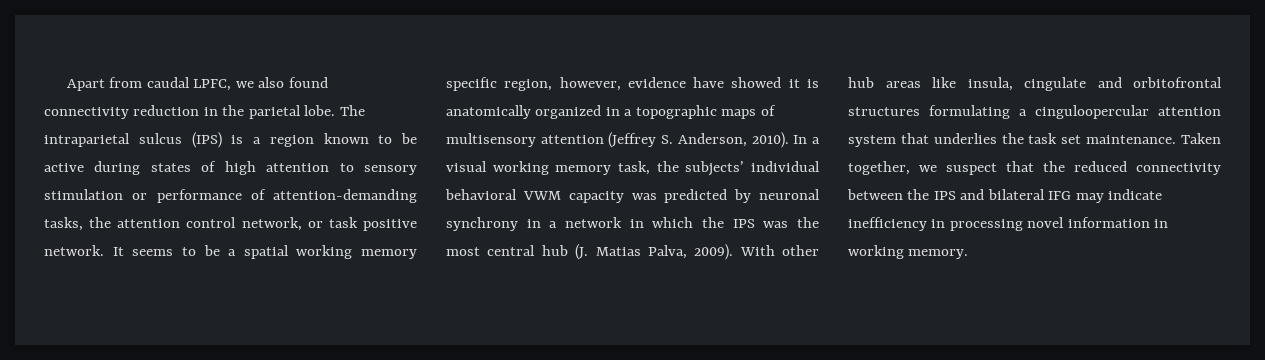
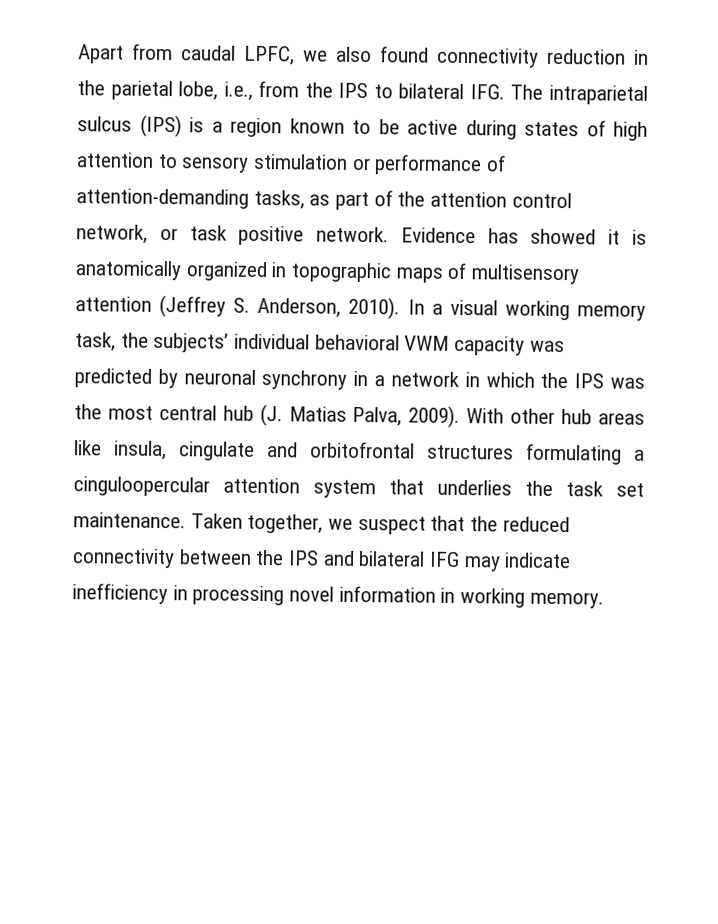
- Apart from caudal LPFC, we also found connectivity reduction in the parietal lobe. The intraparietal sulcus (IPS) is a region known to be active during states of high attention to sensory stimulation or performance of attention-demanding tasks, the attention control network, or task positive network.
+ Apart from caudal LPFC, we also found connectivity reduction in the parietal lobe, i.e., from the IPS to bilateral IFG. The intraparietal sulcus (IPS) is a region known to be active during states of high attention to sensory stimulation or performance of attention-demanding tasks, as part of the attention control network, or task positive network.
- It seems to be a spatial working memory specific region, however, evidence have showed it is anatomically organized in a topographic maps of multisensory attention (Jeffrey S. Anderson, 2010).
+ Evidence has showed it is anatomically organized in topographic maps of multisensory attention (Jeffrey S. Anderson, 2010).

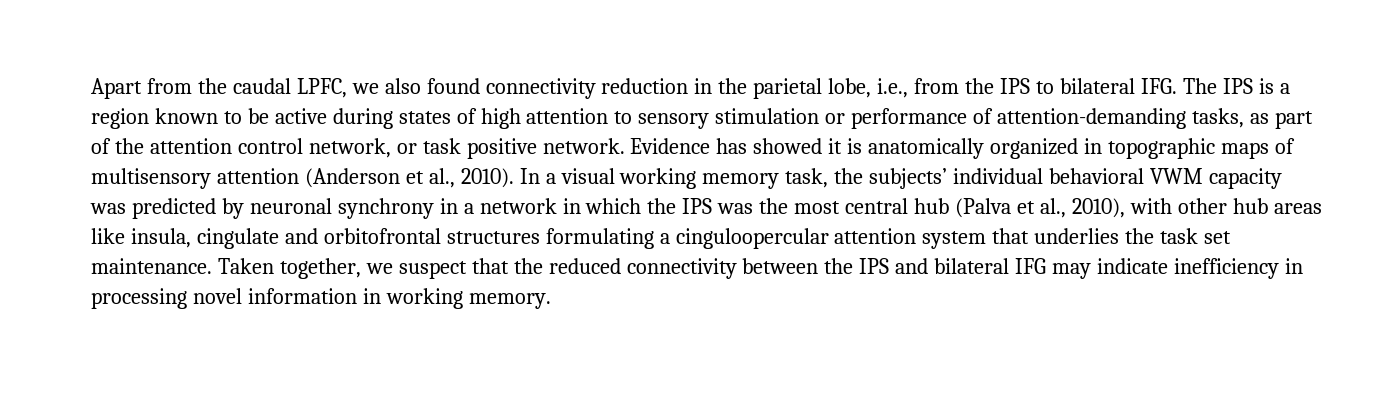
- Apart from caudal LPFC, we also found connectivity reduction in the parietal lobe, i.e., from the IPS to bilateral IFG. The intraparietal sulcus (IPS) is a region known to be active during states of high attention to sensory stimulation or performance of attention-demanding tasks, as part of the attention control network, or task positive network.
+ Apart from the caudal LPFC, we also found connectivity reduction in the parietal lobe, i.e., from the IPS to bilateral IFG. The IPS is a region known to be active during states of high attention to sensory stimulation or performance of attention-demanding tasks, as part of the attention control network, or task positive network.
- Evidence has showed it is anatomically organized in topographic maps of multisensory attention (Jeffrey S. Anderson, 2010).
+ Evidence has showed it is anatomically organized in topographic maps of multisensory attention (Anderson et al., 2010).
- In a visual working memory task, the subjects’ individual behavioral VWM capacity was predicted by neuronal synchrony in a network in which the IPS was the most central hub (J. Matias Palva, 2009). With other hub areas like insula, cingulate and orbitofrontal structures formulating a cinguloopercular attention system that underlies the task set maintenance.
+ In a visual working memory task, the subjects’ individual behavioral VWM capacity was predicted by neuronal synchrony in a network in which the IPS was the most central hub (Palva et al., 2010), with other hub areas like insula, cingulate and orbitofrontal structures formulating a cinguloopercular attention system that underlies the task set maintenance.

